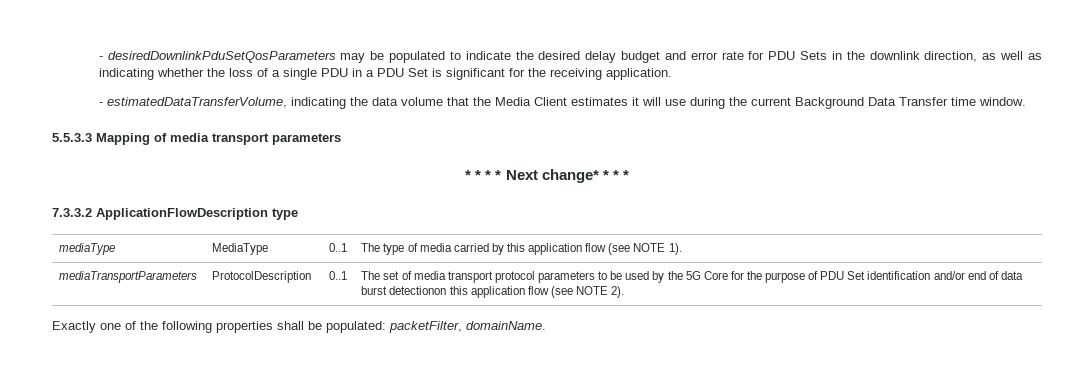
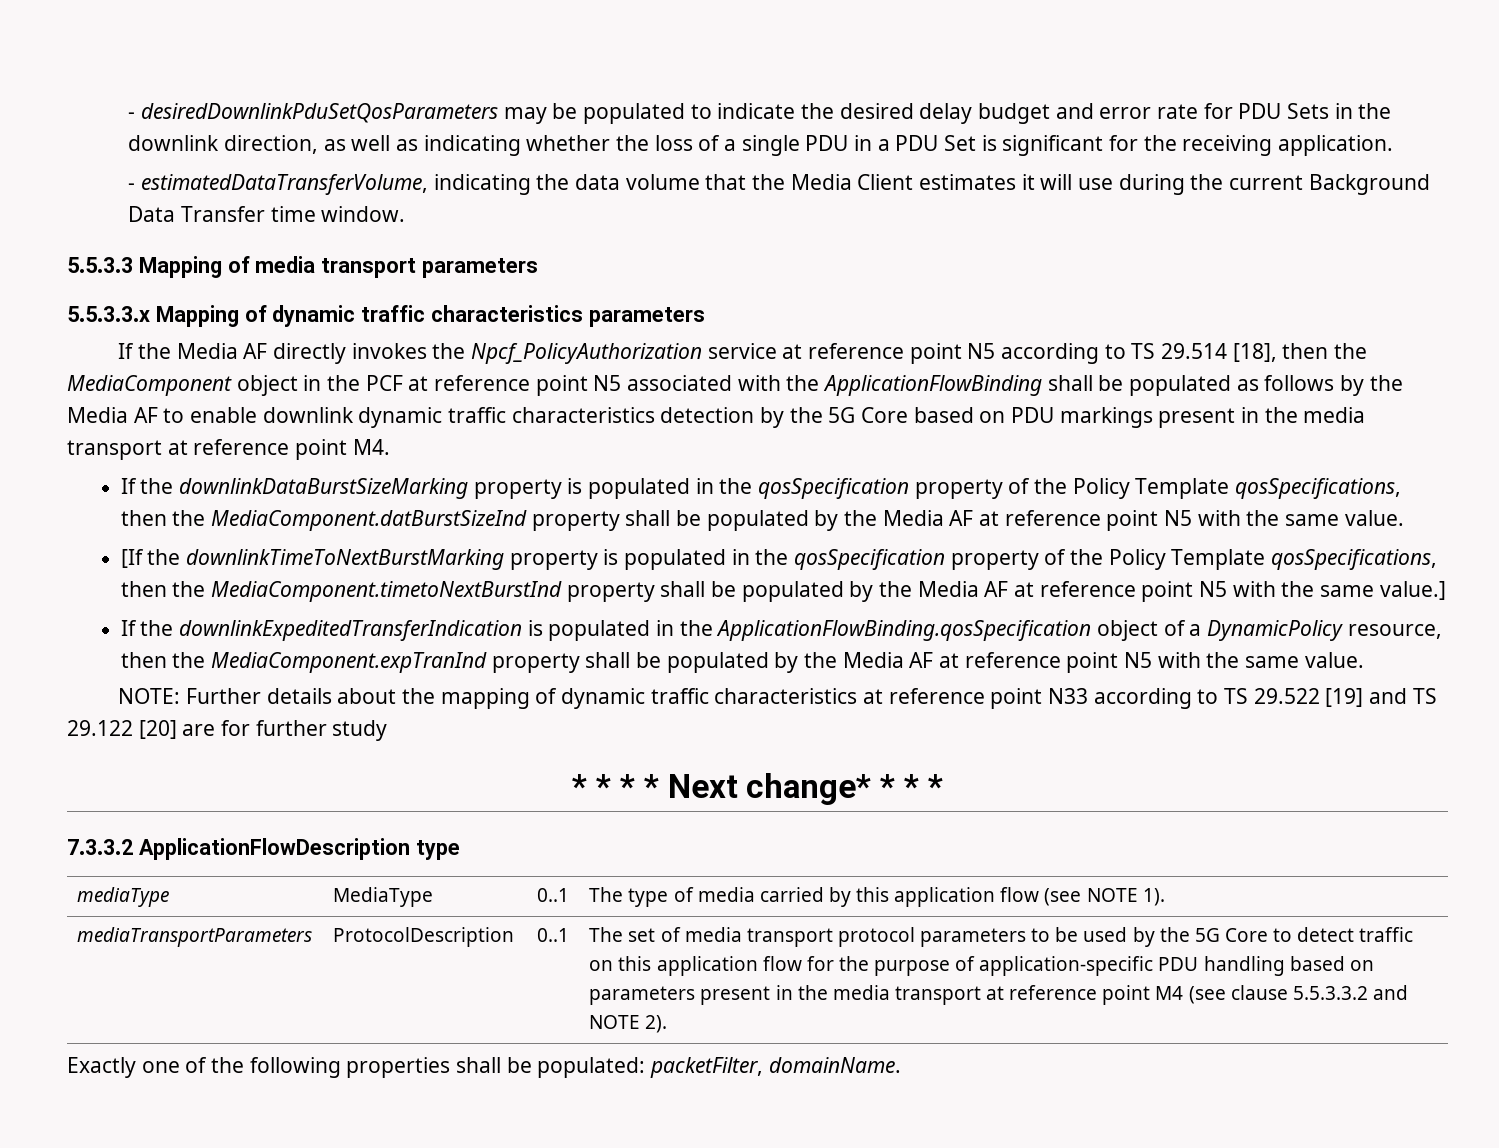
+ 5.5.3.3.x Mapping of dynamic traffic characteristics parameters
+ If the Media AF directly invokes the Npcf_PolicyAuthorization service at reference point N5 according to TS 29.514 [18], then the MediaComponent object in the PCF at reference point N5 associated with the ApplicationFlowBinding shall be populated as follows by the Media AF to enable downlink dynamic traffic characteristics detection by the 5G Core based on PDU markings present in the media transport at reference point M4.
+ If the downlinkDataBurstSizeMarking property is populated in the qosSpecification property of the Policy Template qosSpecifications, then the MediaComponent.datBurstSizeInd property shall be populated by the Media AF at reference point N5 with the same value.
+ [If the downlinkTimeToNextBurstMarking property is populated in the qosSpecification property of the Policy Template qosSpecifications, then the MediaComponent.timetoNextBurstInd property shall be populated by the Media AF at reference point N5 with the same value.]
+ If the downlinkExpeditedTransferIndication is populated in the ApplicationFlowBinding.qosSpecification object of a DynamicPolicy resource, then the MediaComponent.expTranInd property shall be populated by the Media AF at reference point N5 with the same value.
+ NOTE: Further details about the mapping of dynamic traffic characteristics at reference point N33 according to TS 29.522 [19] and TS 29.122 [20] are for further study
- The set of media transport protocol parameters to be used by the 5G Core for the purpose of PDU Set identification and/or end of data burst detectionon this application flow (see NOTE 2).
+ The set of media transport protocol parameters to be used by the 5G Core to detect traffic on this application flow for the purpose of application-specific PDU handling based on parameters present in the media transport at reference point M4 (see clause 5.5.3.3.2 and NOTE 2).

